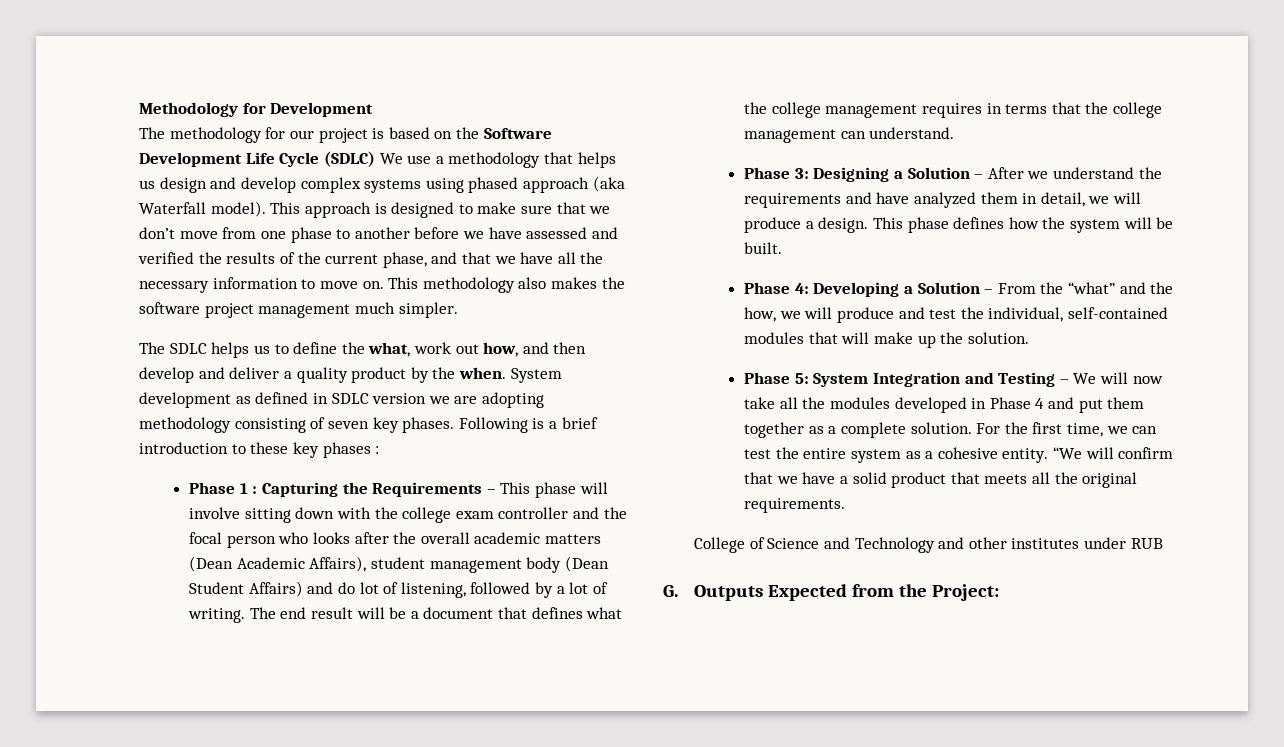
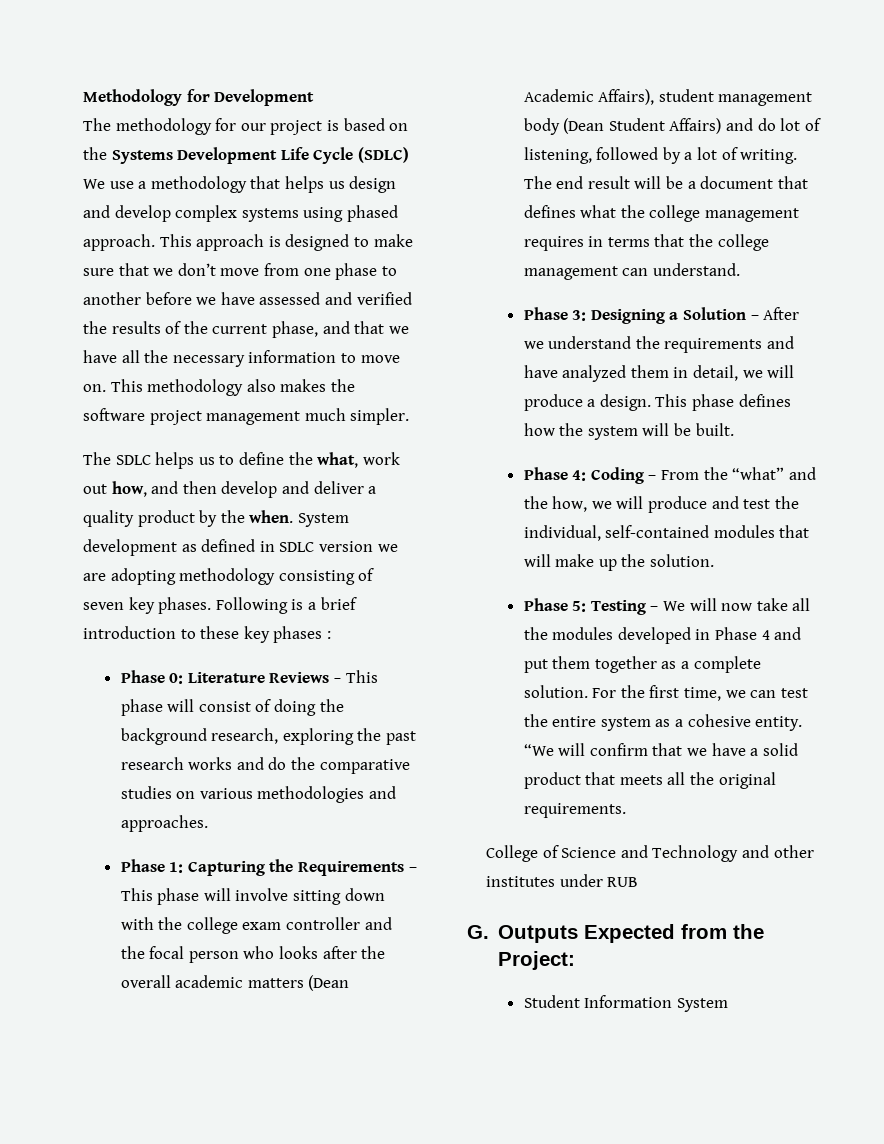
- The methodology for our project is based on the Software Development Life Cycle (SDLC) We use a methodology that helps us design and develop complex systems using phased approach (aka Waterfall model).
+ The methodology for our project is based on the Systems Development Life Cycle (SDLC) We use a methodology that helps us design and develop complex systems using phased approach.
- Phase 1 : Capturing the Requirements – This phase will involve sitting down with the college exam controller and the focal person who looks after the overall academic matters (Dean Academic Affairs), student management body (Dean Student Affairs) and do lot of listening, followed by a lot of writing.
+ Phase 0: Literature Reviews – This phase will consist of doing the background research, exploring the past research works and do the comparative studies on various methodologies and approaches.
+ Phase 1: Capturing the Requirements – This phase will involve sitting down with the college exam controller and the focal person who looks after the overall academic matters (Dean Academic Affairs), student management body (Dean Student Affairs) and do lot of listening, followed by a lot of writing.
- Phase 4: Developing a Solution – From the “what” and the how, we will produce and test the individual, self-contained modules that will make up the solution.
+ Phase 4: Coding – From the “what” and the how, we will produce and test the individual, self-contained modules that will make up the solution.
- Phase 5: System Integration and Testing – We will now take all the modules developed in Phase 4 and put them together as a complete solution.
+ Phase 5: Testing – We will now take all the modules developed in Phase 4 and put them together as a complete solution.
+ Student Information System

